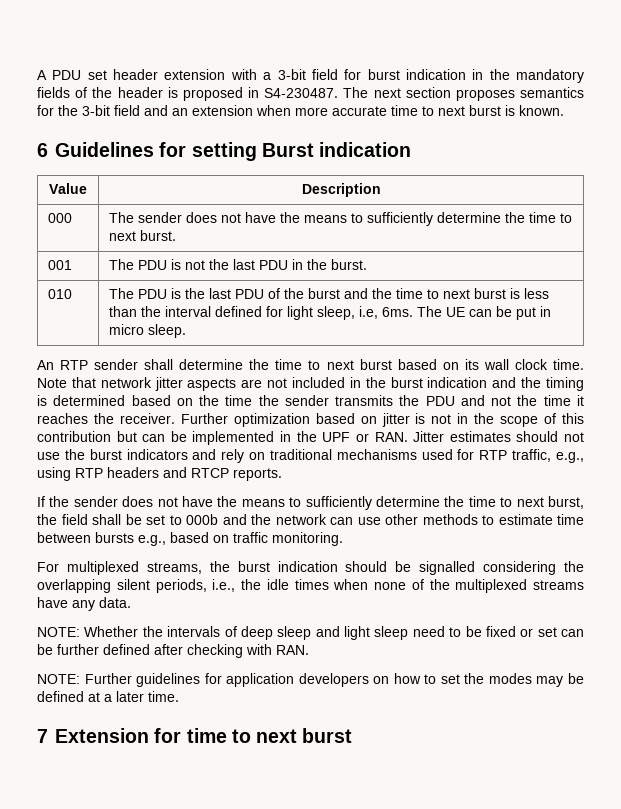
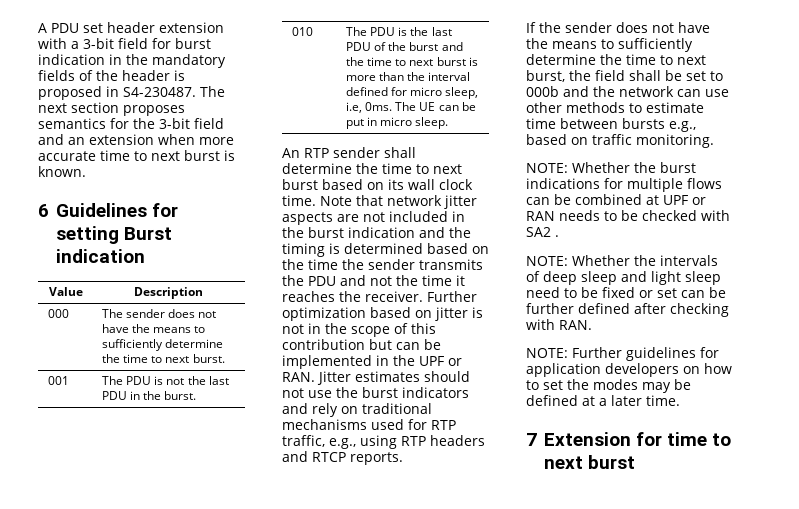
- 010 | The PDU is the last PDU of the burst and the time to next burst is less than the interval defined for light sleep, i.e, 6ms. The UE can be put in micro sleep.
+ 010 | The PDU is the last PDU of the burst and the time to next burst is more than the interval defined for micro sleep, i.e, 0ms. The UE can be put in micro sleep.
- For multiplexed streams, the burst indication should be signalled considering the overlapping silent periods, i.e., the idle times when none of the multiplexed streams have any data.
+ NOTE: Whether the burst indications for multiple flows can be combined at UPF or RAN needs to be checked with SA2 .

